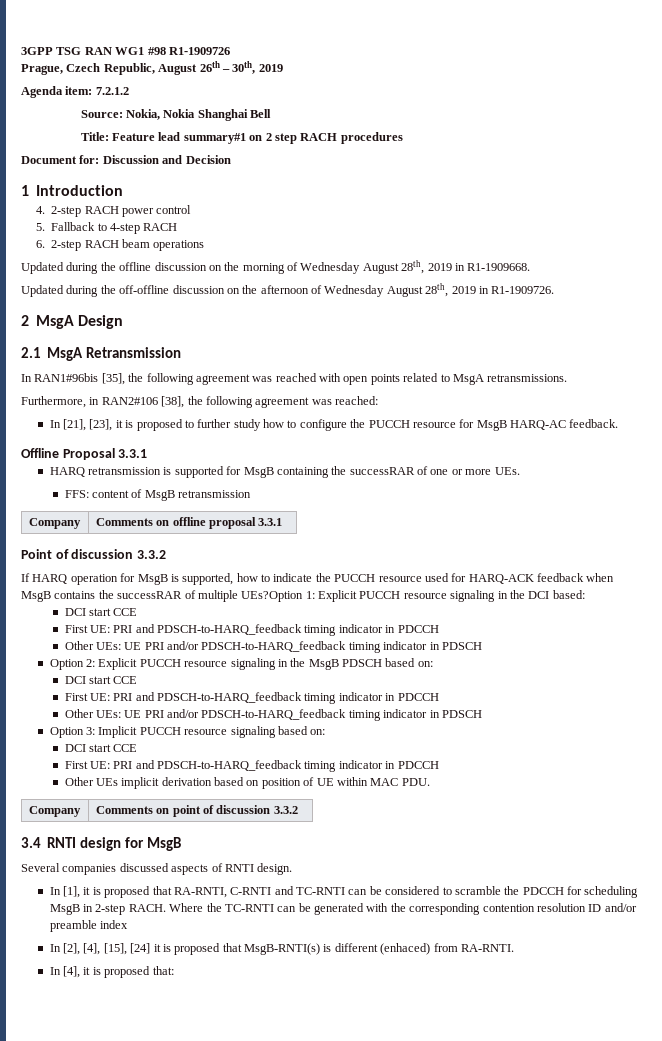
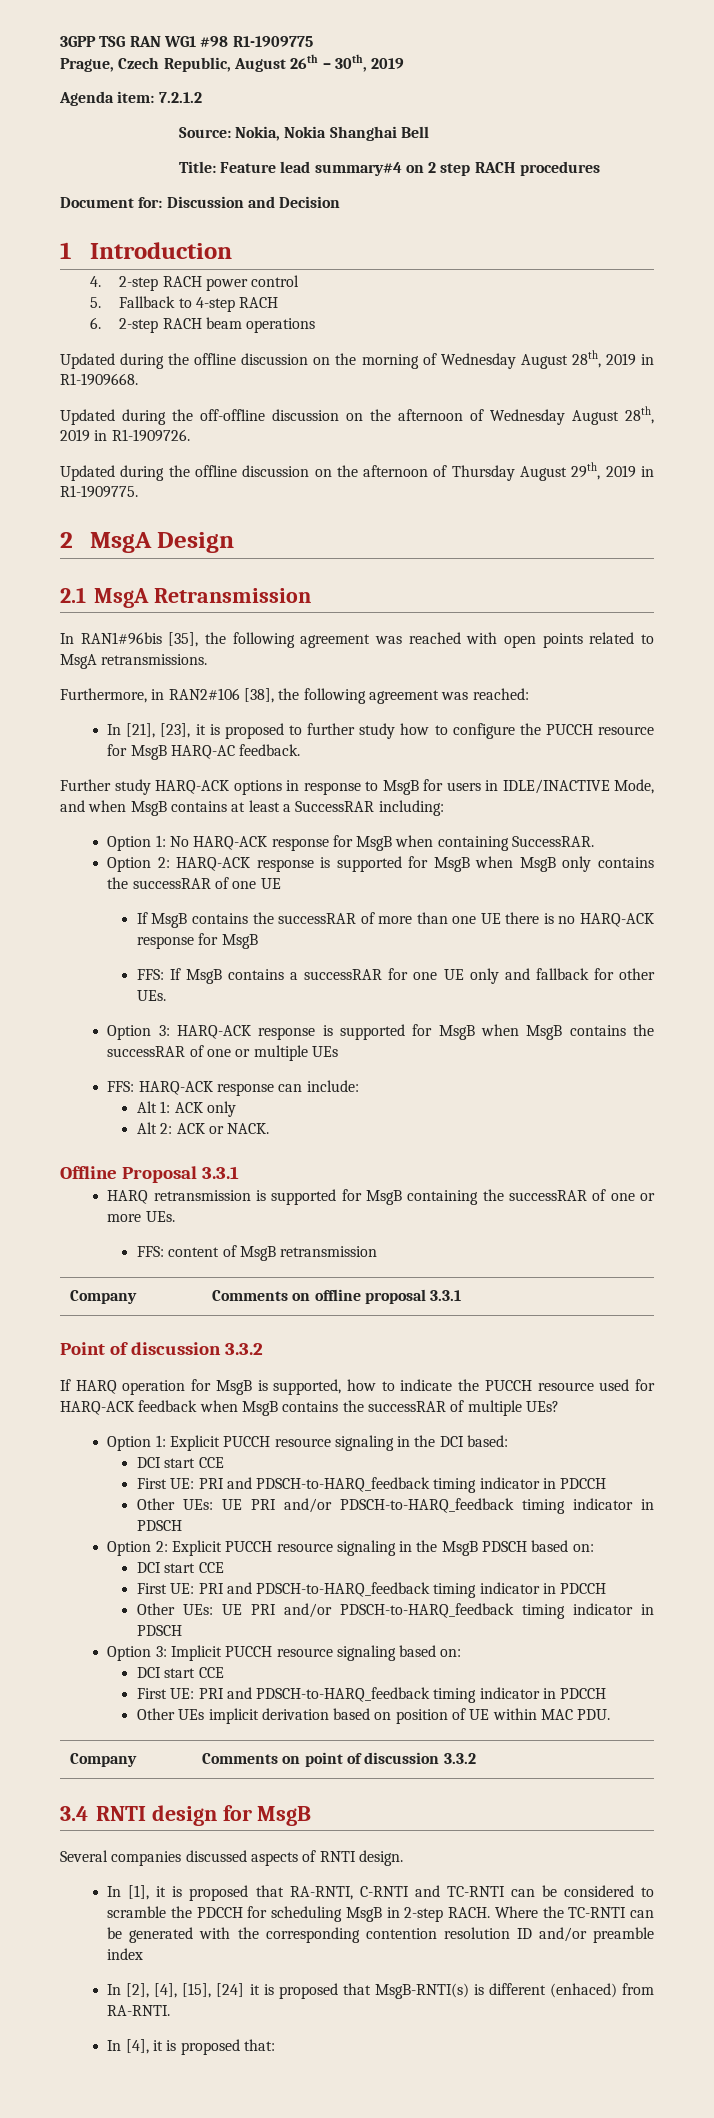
- 3GPP TSG RAN WG1 #98 R1-1909726
+ 3GPP TSG RAN WG1 #98 R1-1909775
- Title: Feature lead summary#1 on 2 step RACH procedures
+ Title: Feature lead summary#4 on 2 step RACH procedures
+ Updated during the offline discussion on the afternoon of Thursday August 29th, 2019 in R1-1909775.
+ Further study HARQ-ACK options in response to MsgB for users in IDLE/INACTIVE Mode, and when MsgB contains at least a SuccessRAR including:
+ Option 1: No HARQ-ACK response for MsgB when containing SuccessRAR.
+ Option 2: HARQ-ACK response is supported for MsgB when MsgB only contains the successRAR of one UE
+ If MsgB contains the successRAR of more than one UE there is no HARQ-ACK response for MsgB
+ FFS: If MsgB contains a successRAR for one UE only and fallback for other UEs.
+ Option 3: HARQ-ACK response is supported for MsgB when MsgB contains the successRAR of one or multiple UEs
+ FFS: HARQ-ACK response can include:
+ Alt 1: ACK only
+ Alt 2: ACK or NACK.
- If HARQ operation for MsgB is supported, how to indicate the PUCCH resource used for HARQ-ACK feedback when MsgB contains the successRAR of multiple UEs?Option 1: Explicit PUCCH resource signaling in the DCI based:
+ If HARQ operation for MsgB is supported, how to indicate the PUCCH resource used for HARQ-ACK feedback when MsgB contains the successRAR of multiple UEs?
+ Option 1: Explicit PUCCH resource signaling in the DCI based:

